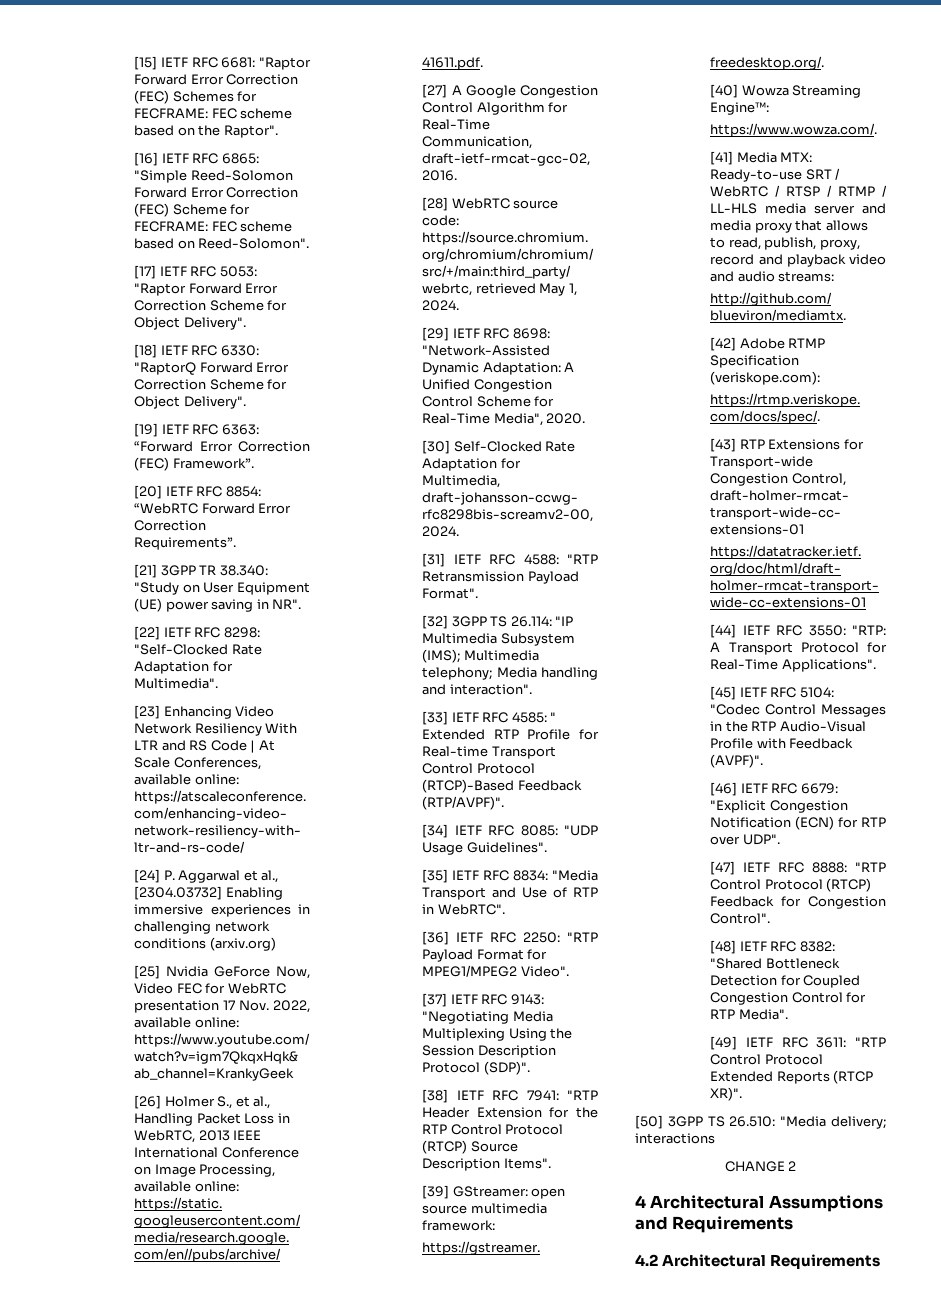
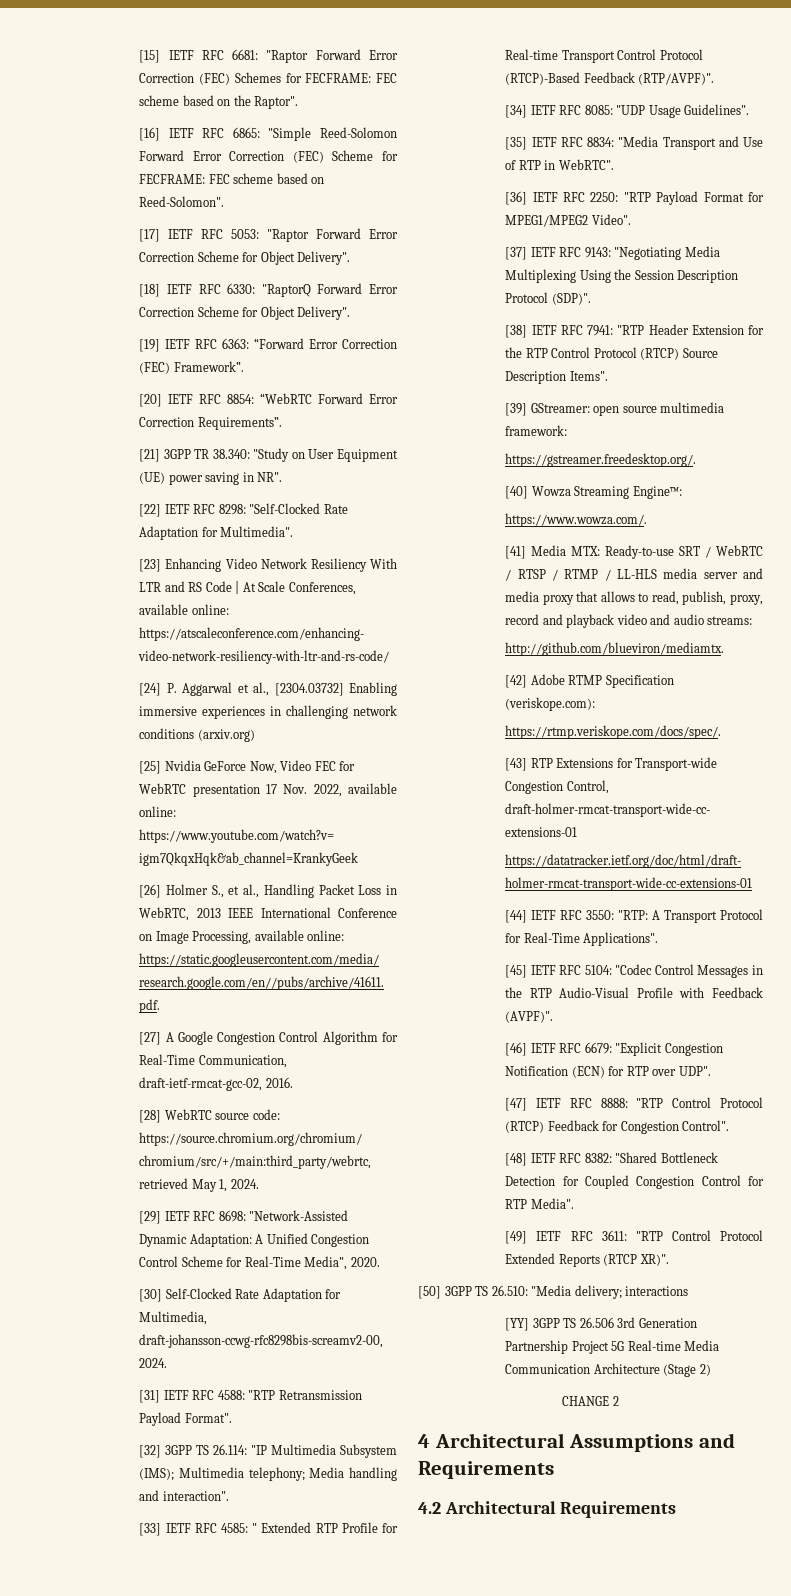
+ [YY] 3GPP TS 26.506 3rd Generation Partnership Project 5G Real-time Media Communication Architecture (Stage 2)

